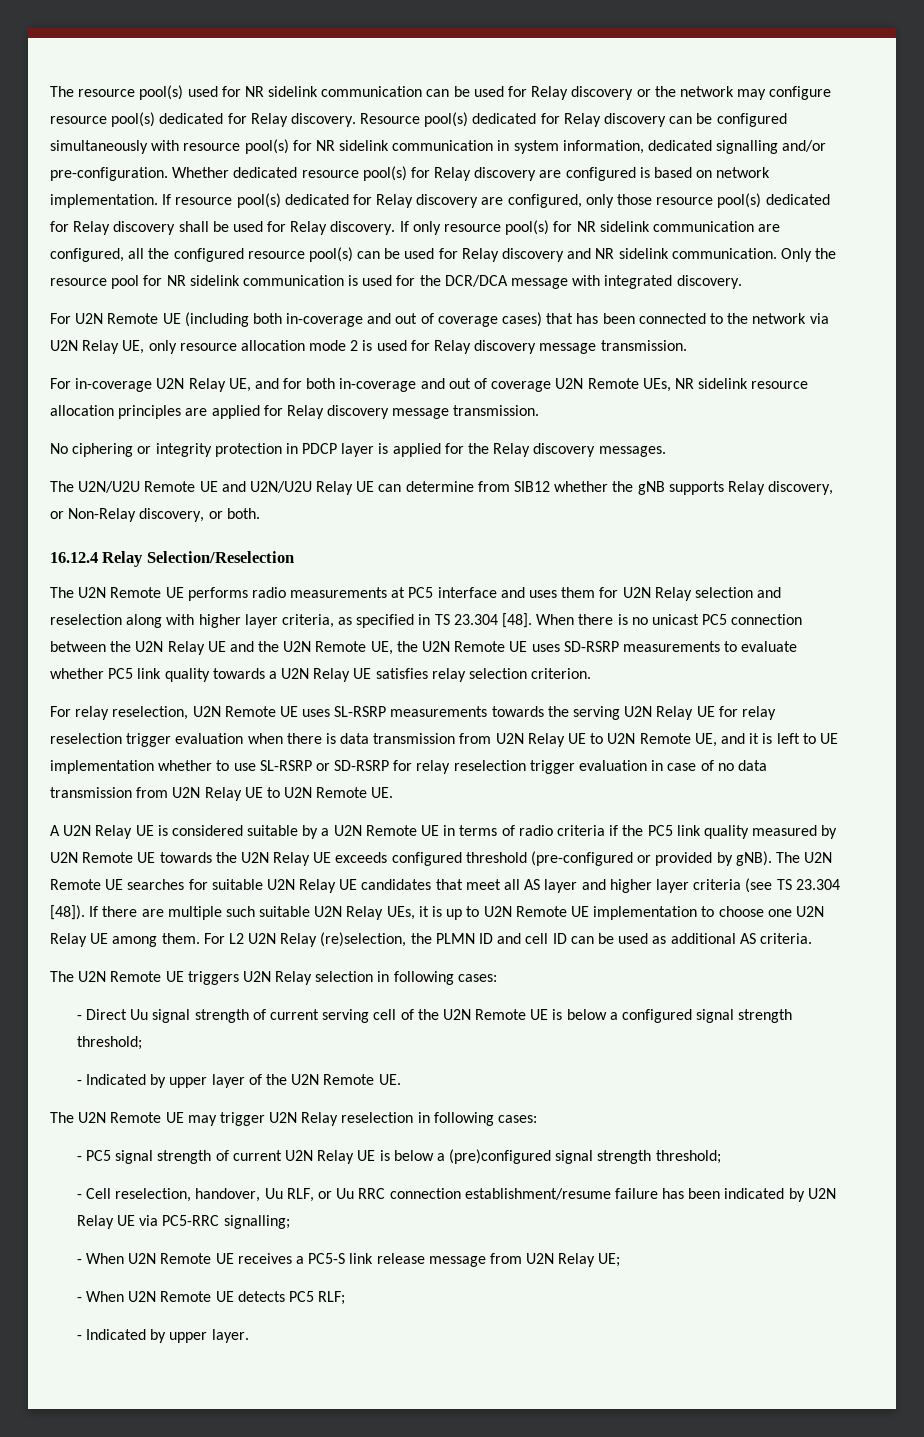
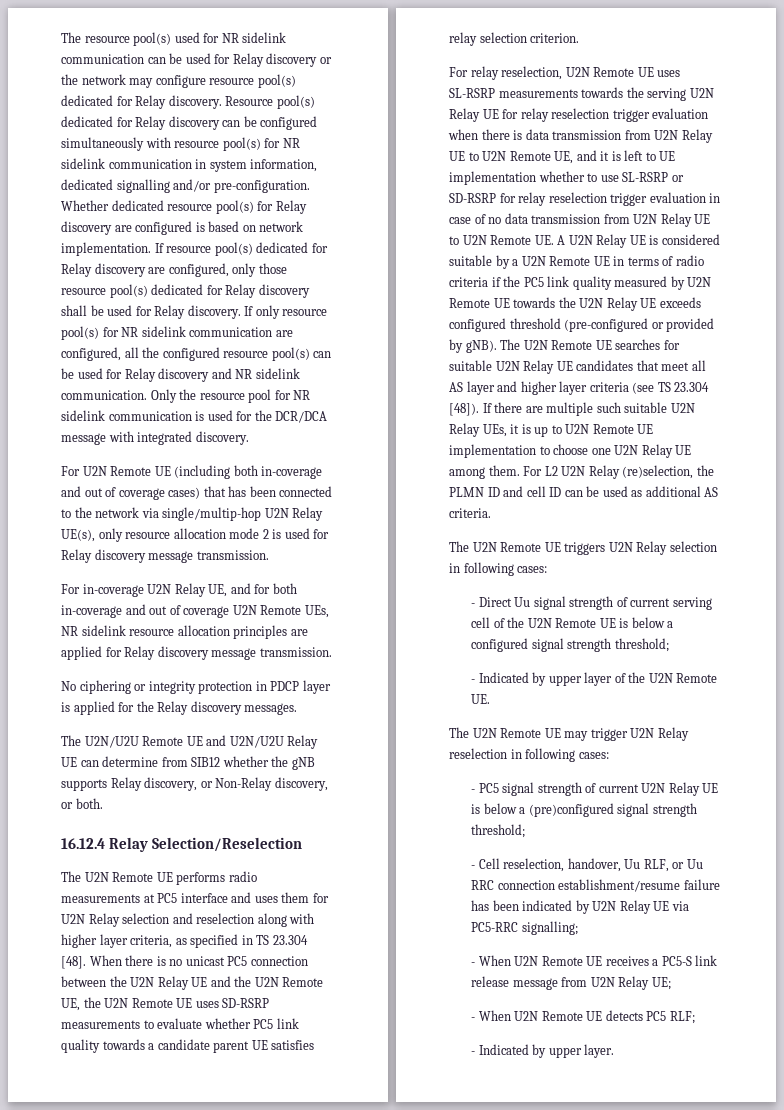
- For U2N Remote UE (including both in-coverage and out of coverage cases) that has been connected to the network via U2N Relay UE, only resource allocation mode 2 is used for Relay discovery message transmission.
+ For U2N Remote UE (including both in-coverage and out of coverage cases) that has been connected to the network via single/multip-hop U2N Relay UE(s), only resource allocation mode 2 is used for Relay discovery message transmission.
- When there is no unicast PC5 connection between the U2N Relay UE and the U2N Remote UE, the U2N Remote UE uses SD-RSRP measurements to evaluate whether PC5 link quality towards a U2N Relay UE satisfies relay selection criterion.
+ When there is no unicast PC5 connection between the U2N Relay UE and the U2N Remote UE, the U2N Remote UE uses SD-RSRP measurements to evaluate whether PC5 link quality towards a candidate parent UE satisfies relay selection criterion.
- For relay reselection, U2N Remote UE uses SL-RSRP measurements towards the serving U2N Relay UE for relay reselection trigger evaluation when there is data transmission from U2N Relay UE to U2N Remote UE, and it is left to UE implementation whether to use SL-RSRP or SD-RSRP for relay reselection trigger evaluation in case of no data transmission from U2N Relay UE to U2N Remote UE.
- A U2N Relay UE is considered suitable by a U2N Remote UE in terms of radio criteria if the PC5 link quality measured by U2N Remote UE towards the U2N Relay UE exceeds configured threshold (pre-configured or provided by gNB).
+ For relay reselection, U2N Remote UE uses SL-RSRP measurements towards the serving U2N Relay UE for relay reselection trigger evaluation when there is data transmission from U2N Relay UE to U2N Remote UE, and it is left to UE implementation whether to use SL-RSRP or SD-RSRP for relay reselection trigger evaluation in case of no data transmission from U2N Relay UE to U2N Remote UE. A U2N Relay UE is considered suitable by a U2N Remote UE in terms of radio criteria if the PC5 link quality measured by U2N Remote UE towards the U2N Relay UE exceeds configured threshold (pre-configured or provided by gNB).

